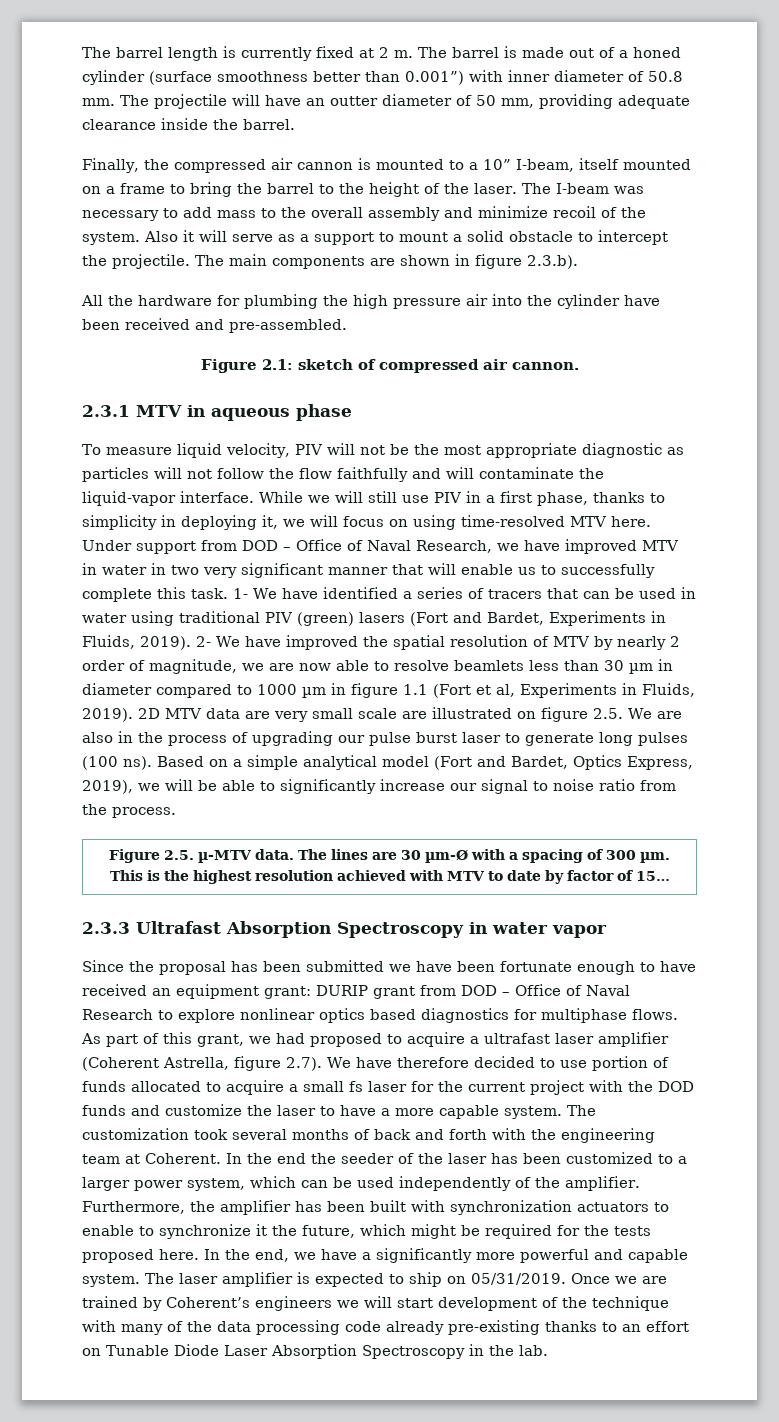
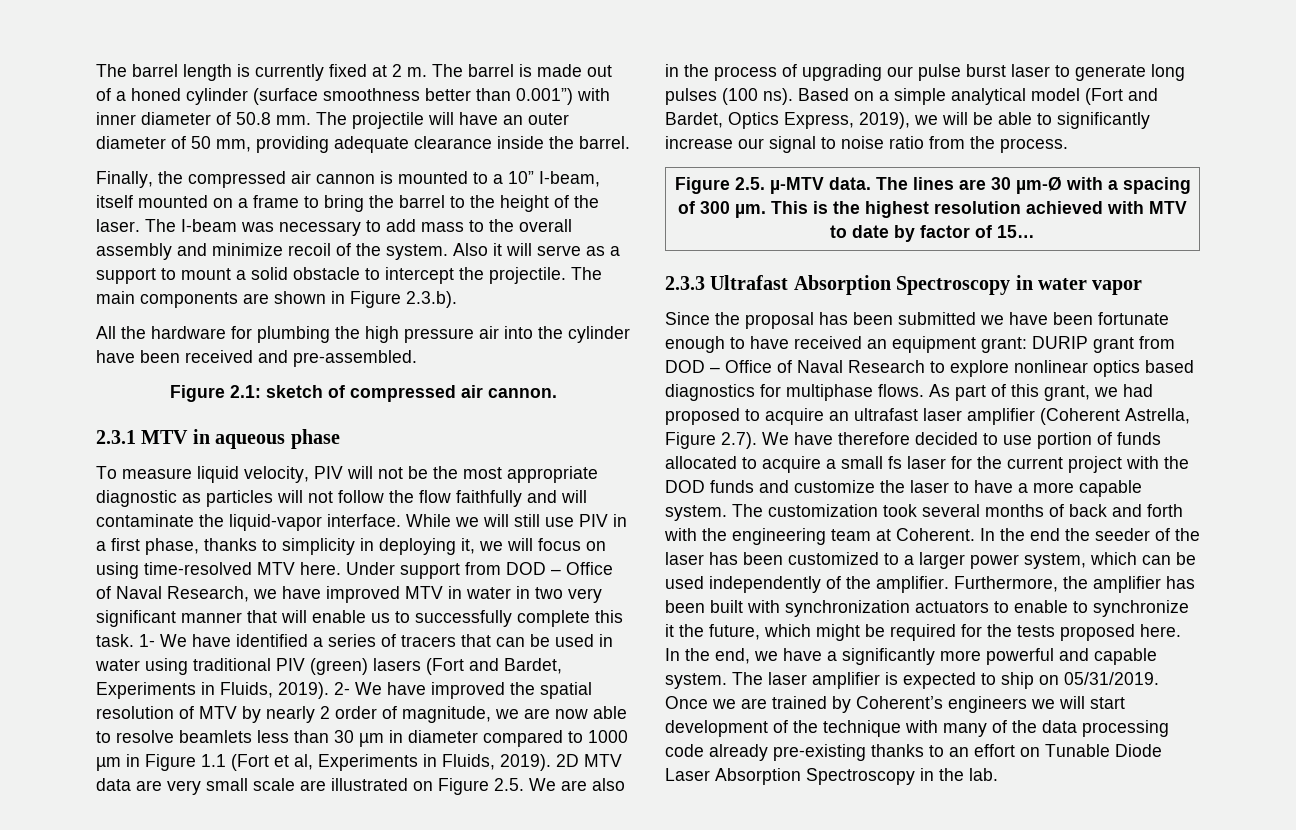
- The projectile will have an outter diameter of 50 mm, providing adequate clearance inside the barrel.
+ The projectile will have an outer diameter of 50 mm, providing adequate clearance inside the barrel.
- The main components are shown in figure 2.3.b).
+ The main components are shown in Figure 2.3.b).
- 2- We have improved the spatial resolution of MTV by nearly 2 order of magnitude, we are now able to resolve beamlets less than 30 µm in diameter compared to 1000 µm in figure 1.1 (Fort et al, Experiments in Fluids, 2019).
+ 2- We have improved the spatial resolution of MTV by nearly 2 order of magnitude, we are now able to resolve beamlets less than 30 µm in diameter compared to 1000 µm in Figure 1.1 (Fort et al, Experiments in Fluids, 2019).
- 2D MTV data are very small scale are illustrated on figure 2.5. We are also in the process of upgrading our pulse burst laser to generate long pulses (100 ns).
+ 2D MTV data are very small scale are illustrated on Figure 2.5. We are also in the process of upgrading our pulse burst laser to generate long pulses (100 ns).
- As part of this grant, we had proposed to acquire a ultrafast laser amplifier (Coherent Astrella, figure 2.7). We have therefore decided to use portion of funds allocated to acquire a small fs laser for the current project with the DOD funds and customize the laser to have a more capable system.
+ As part of this grant, we had proposed to acquire an ultrafast laser amplifier (Coherent Astrella, Figure 2.7). We have therefore decided to use portion of funds allocated to acquire a small fs laser for the current project with the DOD funds and customize the laser to have a more capable system.

